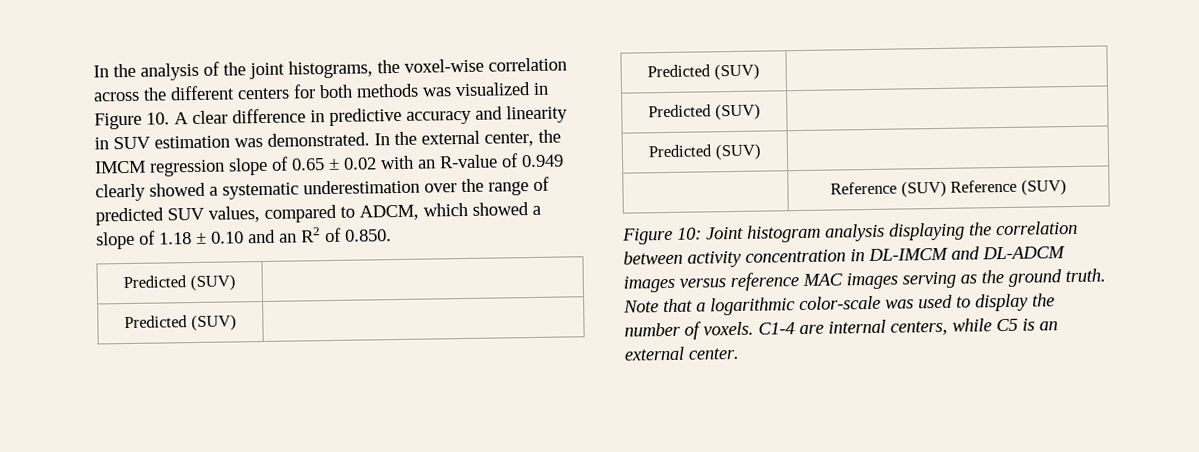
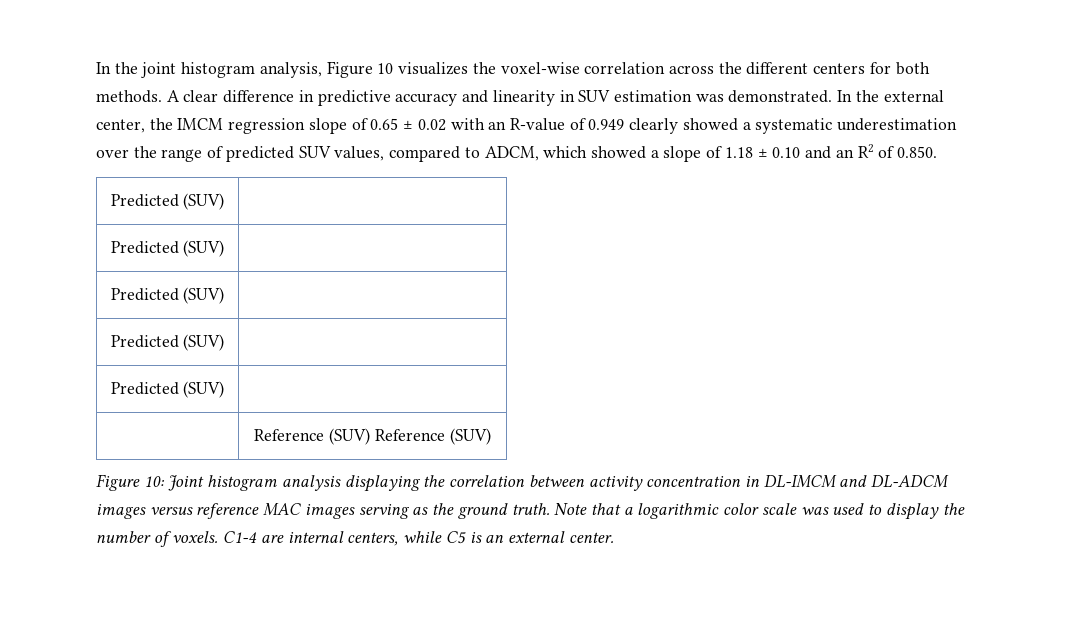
- In the analysis of the joint histograms, the voxel-wise correlation across the different centers for both methods was visualized in Figure 10. A clear difference in predictive accuracy and linearity in SUV estimation was demonstrated.
+ In the joint histogram analysis, Figure 10 visualizes the voxel-wise correlation across the different centers for both methods. A clear difference in predictive accuracy and linearity in SUV estimation was demonstrated.
- Note that a logarithmic color-scale was used to display the number of voxels.
+ Note that a logarithmic color scale was used to display the number of voxels.

